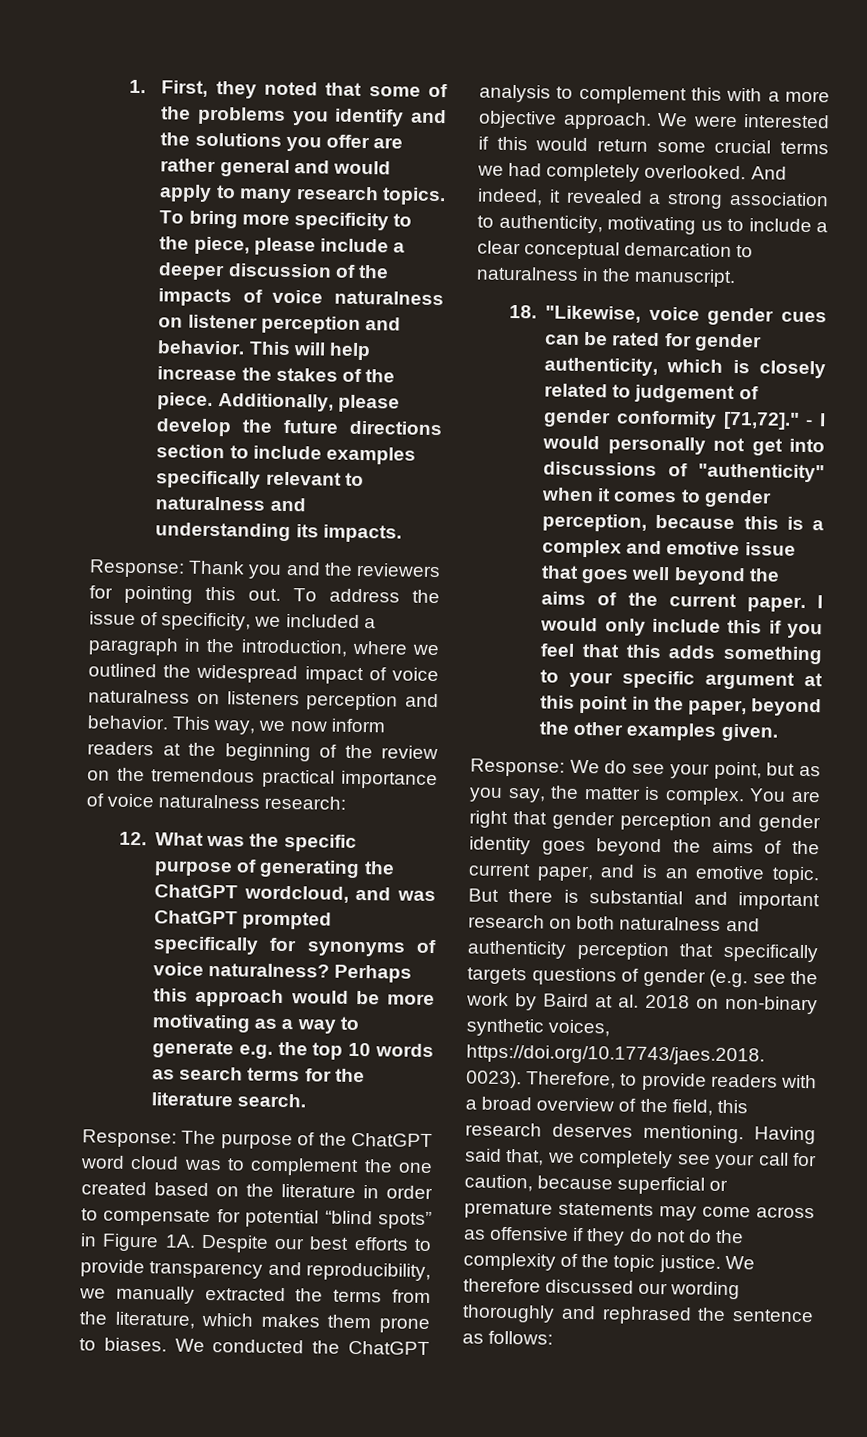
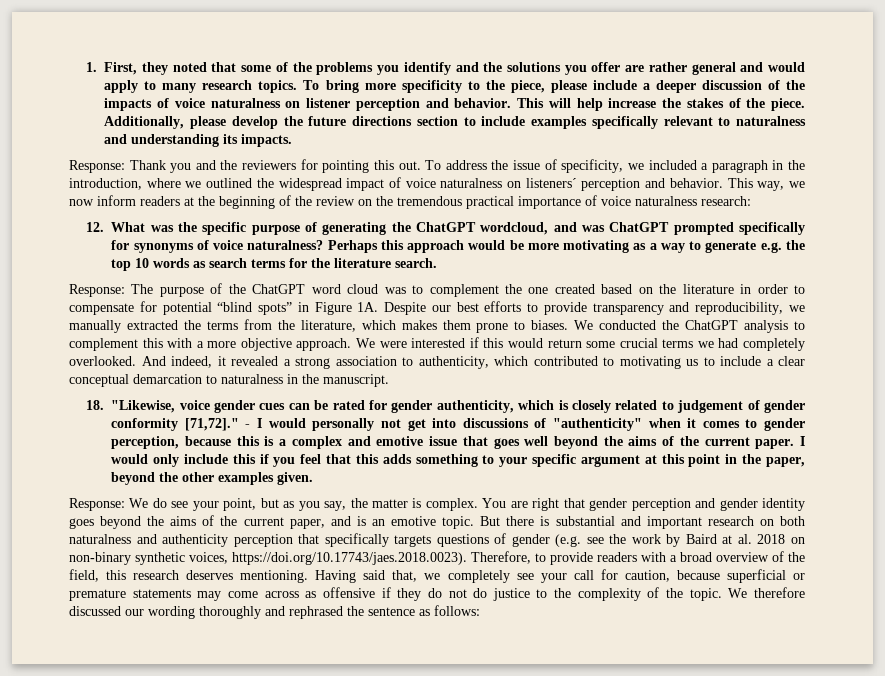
- To address the issue of specificity, we included a paragraph in the introduction, where we outlined the widespread impact of voice naturalness on listeners perception and behavior.
+ To address the issue of specificity, we included a paragraph in the introduction, where we outlined the widespread impact of voice naturalness on listeners´ perception and behavior.
- And indeed, it revealed a strong association to authenticity, motivating us to include a clear conceptual demarcation to naturalness in the manuscript.
+ And indeed, it revealed a strong association to authenticity, which contributed to motivating us to include a clear conceptual demarcation to naturalness in the manuscript.
- Having said that, we completely see your call for caution, because superficial or premature statements may come across as offensive if they do not do the complexity of the topic justice.
+ Having said that, we completely see your call for caution, because superficial or premature statements may come across as offensive if they do not do justice to the complexity of the topic.

